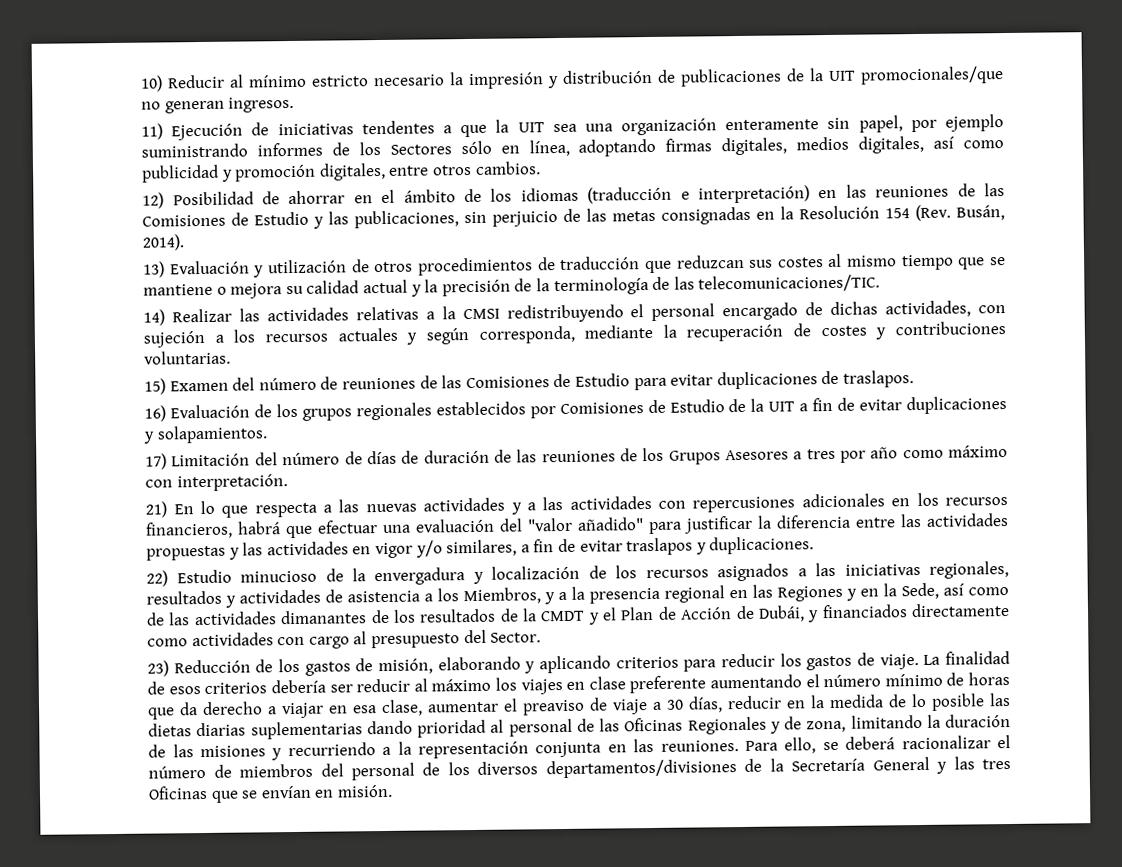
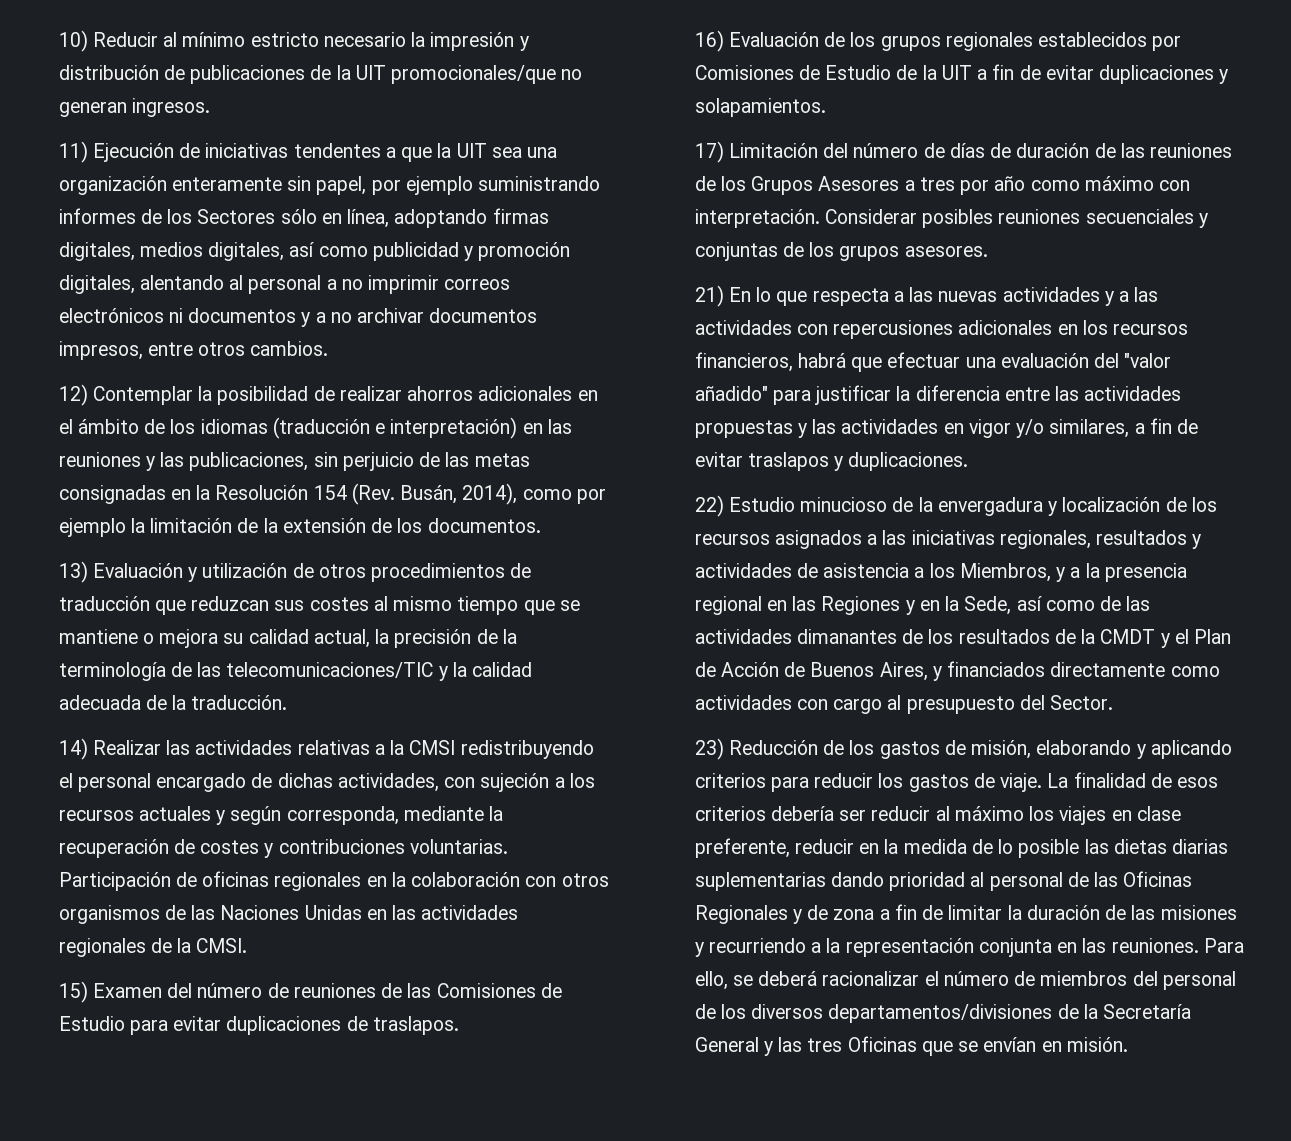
- 11) Ejecución de iniciativas tendentes a que la UIT sea una organización enteramente sin papel, por ejemplo suministrando informes de los Sectores sólo en línea, adoptando firmas digitales, medios digitales, así como publicidad y promoción digitales, entre otros cambios.
- 12) Posibilidad de ahorrar en el ámbito de los idiomas (traducción e interpretación) en las reuniones de las Comisiones de Estudio y las publicaciones, sin perjuicio de las metas consignadas en la Resolución 154 (Rev. Busán, 2014).
+ 11) Ejecución de iniciativas tendentes a que la UIT sea una organización enteramente sin papel, por ejemplo suministrando informes de los Sectores sólo en línea, adoptando firmas digitales, medios digitales, así como publicidad y promoción digitales, alentando al personal a no imprimir correos electrónicos ni documentos y a no archivar documentos impresos, entre otros cambios.
+ 12) Contemplar la posibilidad de realizar ahorros adicionales en el ámbito de los idiomas (traducción e interpretación) en las reuniones y las publicaciones, sin perjuicio de las metas consignadas en la Resolución 154 (Rev. Busán, 2014), como por ejemplo la limitación de la extensión de los documentos.
- 13) Evaluación y utilización de otros procedimientos de traducción que reduzcan sus costes al mismo tiempo que se mantiene o mejora su calidad actual y la precisión de la terminología de las telecomunicaciones/TIC.
+ 13) Evaluación y utilización de otros procedimientos de traducción que reduzcan sus costes al mismo tiempo que se mantiene o mejora su calidad actual, la precisión de la terminología de las telecomunicaciones/TIC y la calidad adecuada de la traducción.
+ Participación de oficinas regionales en la colaboración con otros organismos de las Naciones Unidas en las actividades regionales de la CMSI.
+ Considerar posibles reuniones secuenciales y conjuntas de los grupos asesores.
- 22) Estudio minucioso de la envergadura y localización de los recursos asignados a las iniciativas regionales, resultados y actividades de asistencia a los Miembros, y a la presencia regional en las Regiones y en la Sede, así como de las actividades dimanantes de los resultados de la CMDT y el Plan de Acción de Dubái, y financiados directamente como actividades con cargo al presupuesto del Sector.
+ 22) Estudio minucioso de la envergadura y localización de los recursos asignados a las iniciativas regionales, resultados y actividades de asistencia a los Miembros, y a la presencia regional en las Regiones y en la Sede, así como de las actividades dimanantes de los resultados de la CMDT y el Plan de Acción de Buenos Aires, y financiados directamente como actividades con cargo al presupuesto del Sector.
- La finalidad de esos criterios debería ser reducir al máximo los viajes en clase preferente aumentando el número mínimo de horas que da derecho a viajar en esa clase, aumentar el preaviso de viaje a 30 días, reducir en la medida de lo posible las dietas diarias suplementarias dando prioridad al personal de las Oficinas Regionales y de zona, limitando la duración de las misiones y recurriendo a la representación conjunta en las reuniones.
+ La finalidad de esos criterios debería ser reducir al máximo los viajes en clase preferente, reducir en la medida de lo posible las dietas diarias suplementarias dando prioridad al personal de las Oficinas Regionales y de zona a fin de limitar la duración de las misiones y recurriendo a la representación conjunta en las reuniones.

